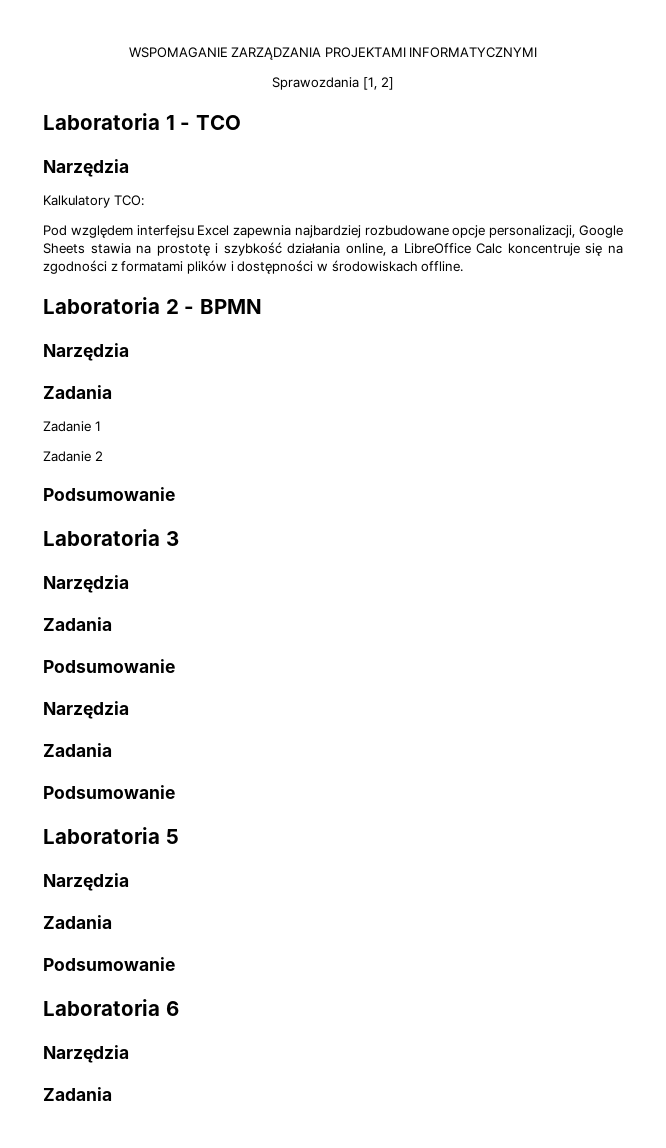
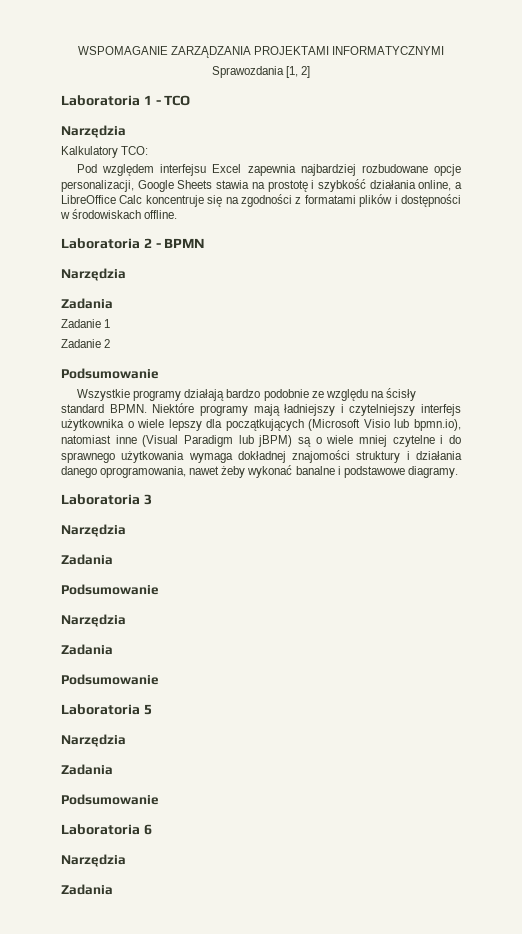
+ Wszystkie programy działają bardzo podobnie ze względu na ścisły standard BPMN. Niektóre programy mają ładniejszy i czytelniejszy interfejs użytkownika o wiele lepszy dla początkujących (Microsoft Visio lub bpmn.io), natomiast inne (Visual Paradigm lub jBPM) są o wiele mniej czytelne i do sprawnego użytkowania wymaga dokładnej znajomości struktury i działania danego oprogramowania, nawet żeby wykonać banalne i podstawowe diagramy.

